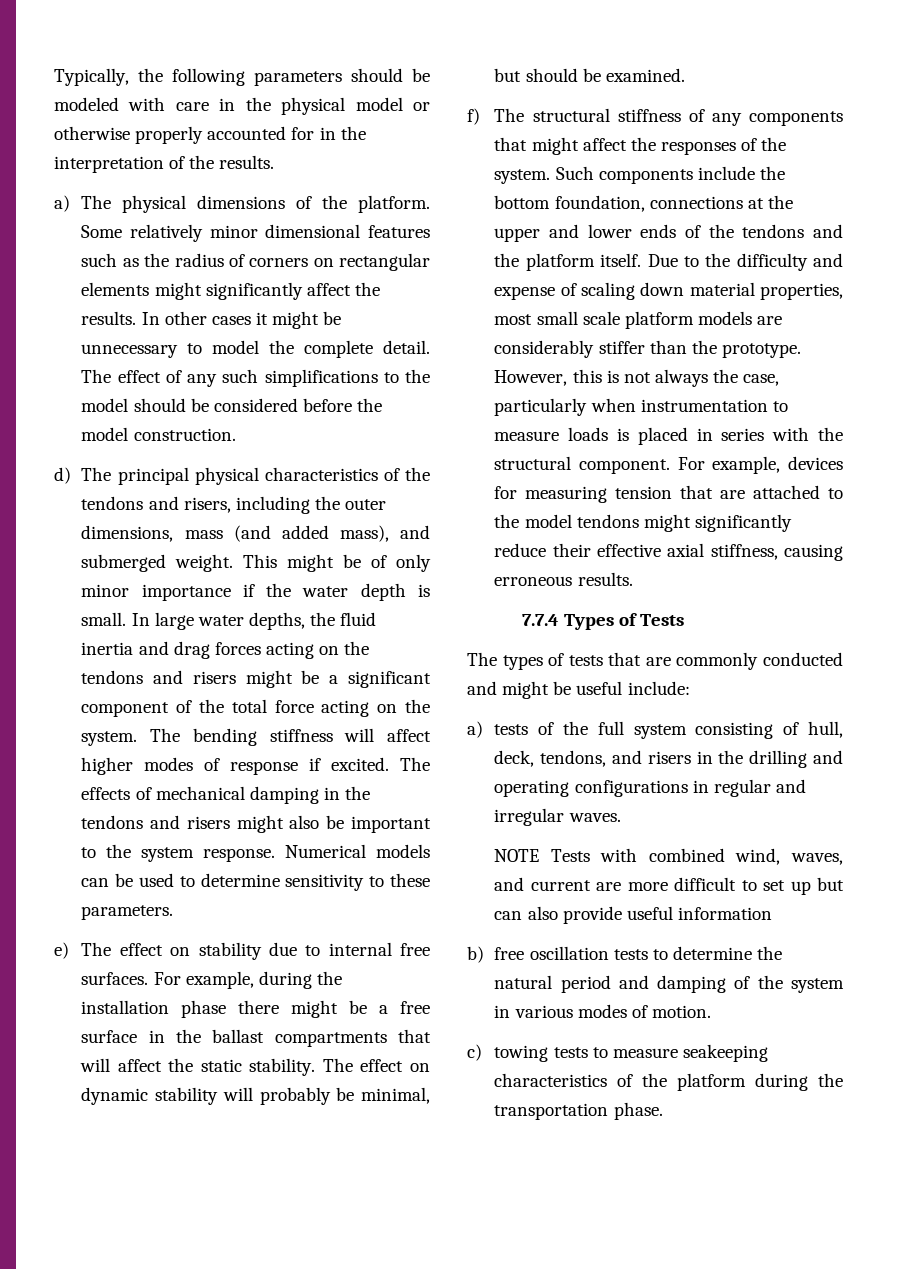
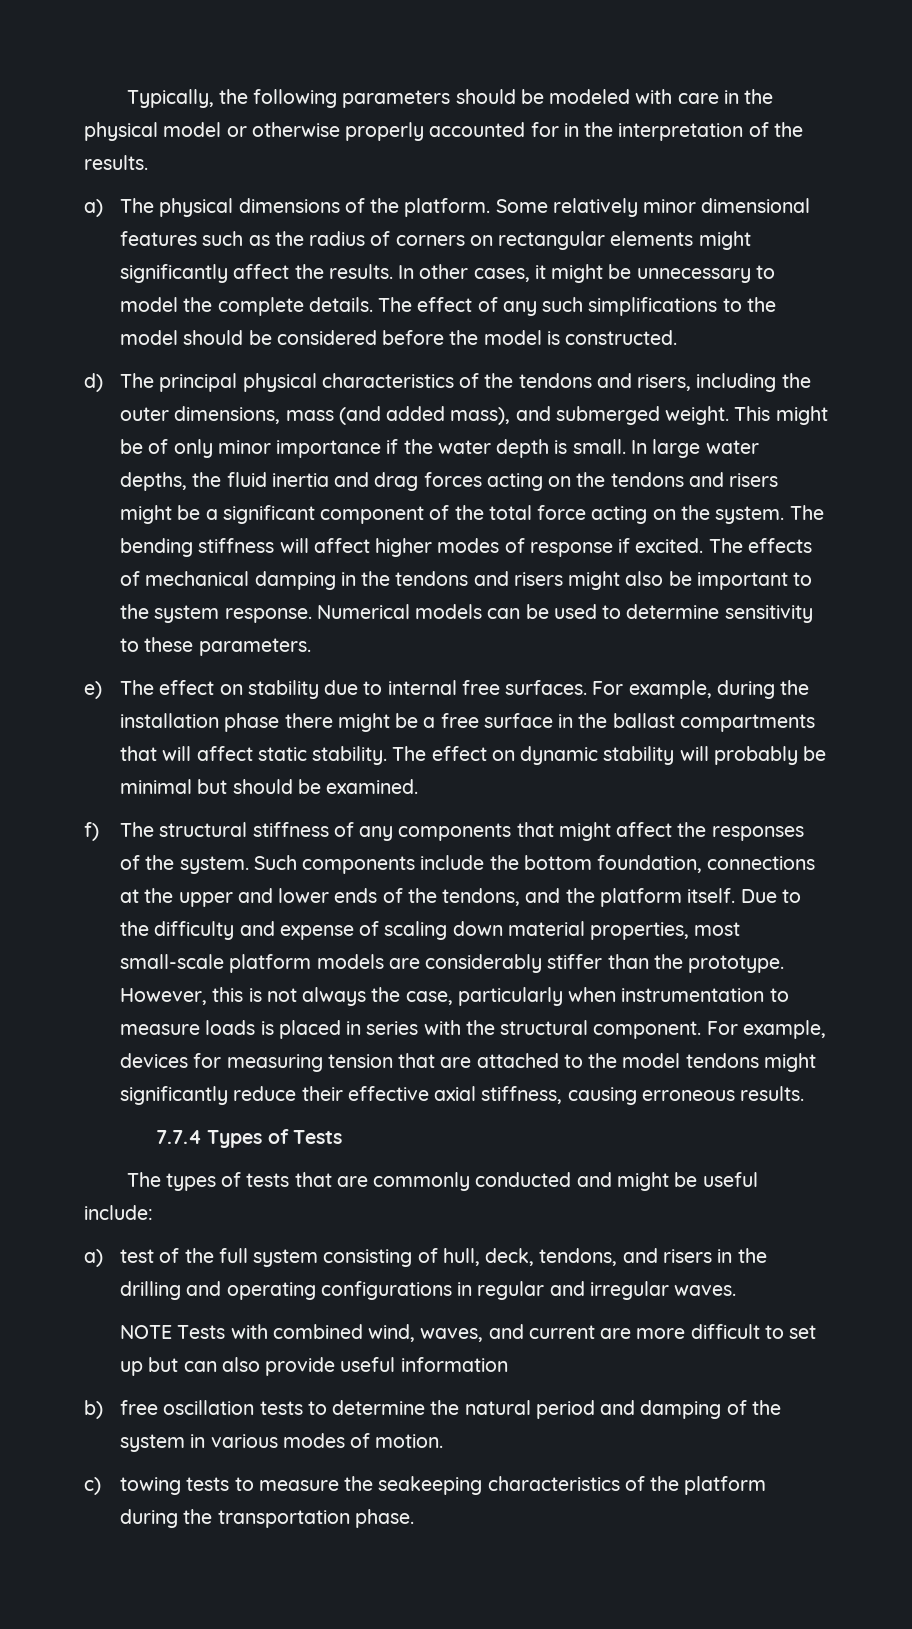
- In other cases it might be unnecessary to model the complete detail.
+ In other cases, it might be unnecessary to model the complete details.
- The effect of any such simplifications to the model should be considered before the model construction.
+ The effect of any such simplifications to the model should be considered before the model is constructed.
- For example, during the installation phase there might be a free surface in the ballast compartments that will affect the static stability.
+ For example, during the installation phase there might be a free surface in the ballast compartments that will affect static stability.
- The effect on dynamic stability will probably be minimal, but should be examined.
+ The effect on dynamic stability will probably be minimal but should be examined.
- Such components include the bottom foundation, connections at the upper and lower ends of the tendons and the platform itself.
+ Such components include the bottom foundation, connections at the upper and lower ends of the tendons, and the platform itself.
- Due to the difficulty and expense of scaling down material properties, most small scale platform models are considerably stiffer than the prototype.
+ Due to the difficulty and expense of scaling down material properties, most small-scale platform models are considerably stiffer than the prototype.
- a) tests of the full system consisting of hull, deck, tendons, and risers in the drilling and operating configurations in regular and irregular waves.
+ a) test of the full system consisting of hull, deck, tendons, and risers in the drilling and operating configurations in regular and irregular waves.
- c) towing tests to measure seakeeping characteristics of the platform during the transportation phase.
+ c) towing tests to measure the seakeeping characteristics of the platform during the transportation phase.

